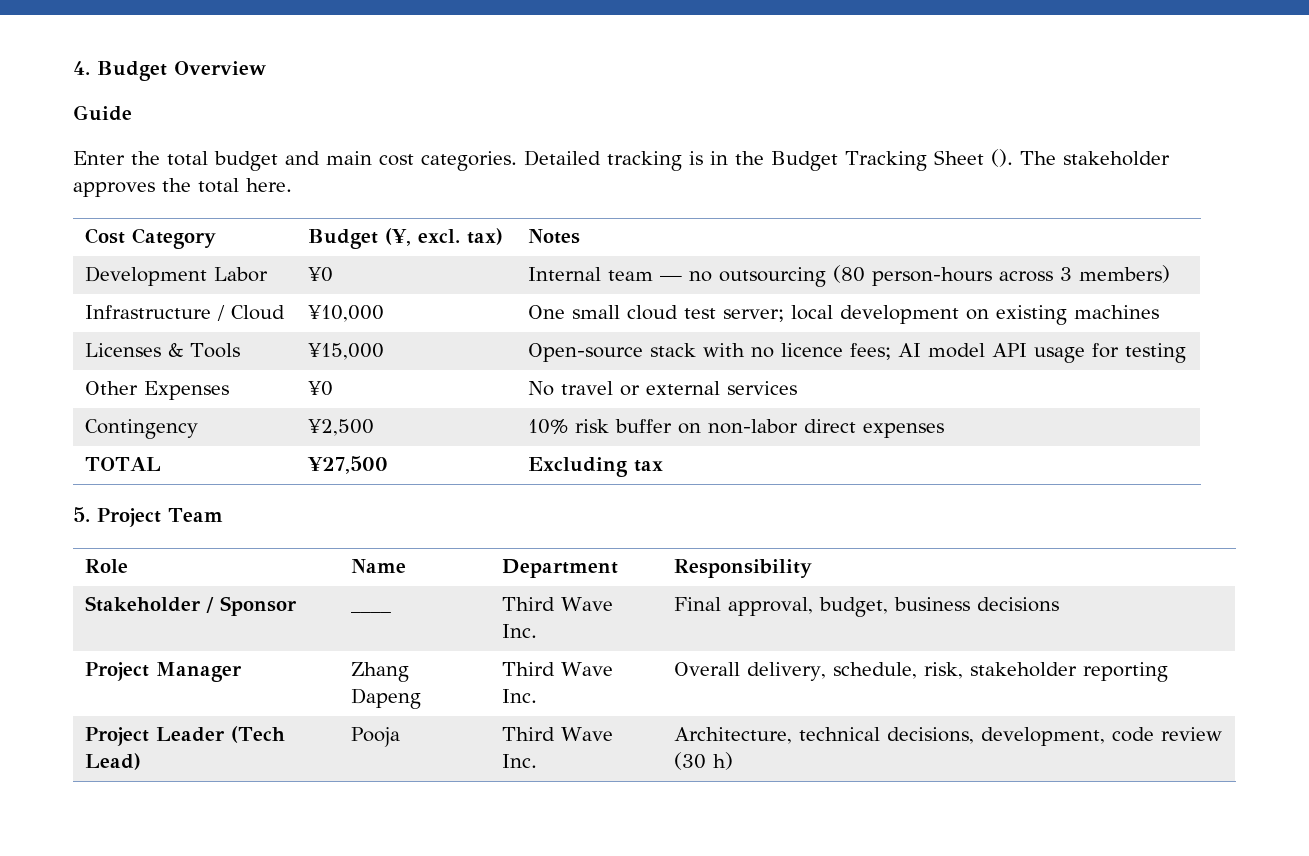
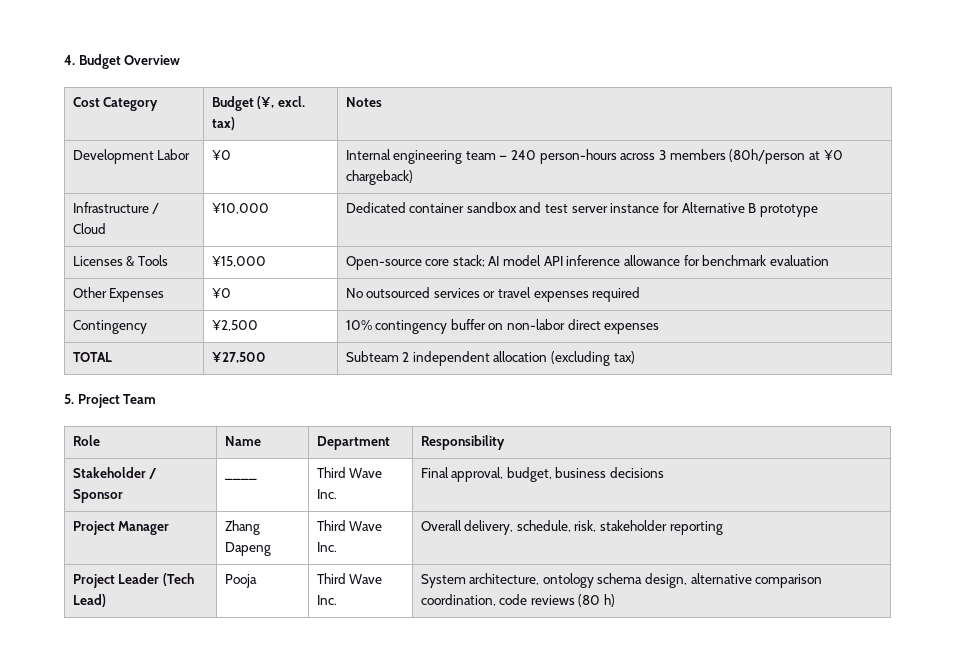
- Guide
- Enter the total budget and main cost categories. Detailed tracking is in the Budget Tracking Sheet (). The stakeholder approves the total here.
- Development Labor | ¥0 | Internal team — no outsourcing (80 person-hours across 3 members)
- Infrastructure / Cloud | ¥10,000 | One small cloud test server; local development on existing machines
+ Development Labor | ¥0 | Internal engineering team — 240 person-hours across 3 members (80h/person at ¥0 chargeback)
+ Infrastructure / Cloud | ¥10,000 | Dedicated container sandbox and test server instance for Alternative B prototype
- Licenses & Tools | ¥15,000 | Open-source stack with no licence fees; AI model API usage for testing
- Other Expenses | ¥0 | No travel or external services
+ Licenses & Tools | ¥15,000 | Open-source core stack; AI model API inference allowance for benchmark evaluation
+ Other Expenses | ¥0 | No outsourced services or travel expenses required
- Contingency | ¥2,500 | 10% risk buffer on non-labor direct expenses
+ Contingency | ¥2,500 | 10% contingency buffer on non-labor direct expenses
- TOTAL | ¥27,500 | Excluding tax
+ TOTAL | ¥27,500 | Subteam 2 independent allocation (excluding tax)
- Project Leader (Tech Lead) | Pooja | Third Wave Inc. | Architecture, technical decisions, development, code review (30 h)
+ Project Leader (Tech Lead) | Pooja | Third Wave Inc. | System architecture, ontology schema design, alternative comparison coordination, code reviews (80 h)

